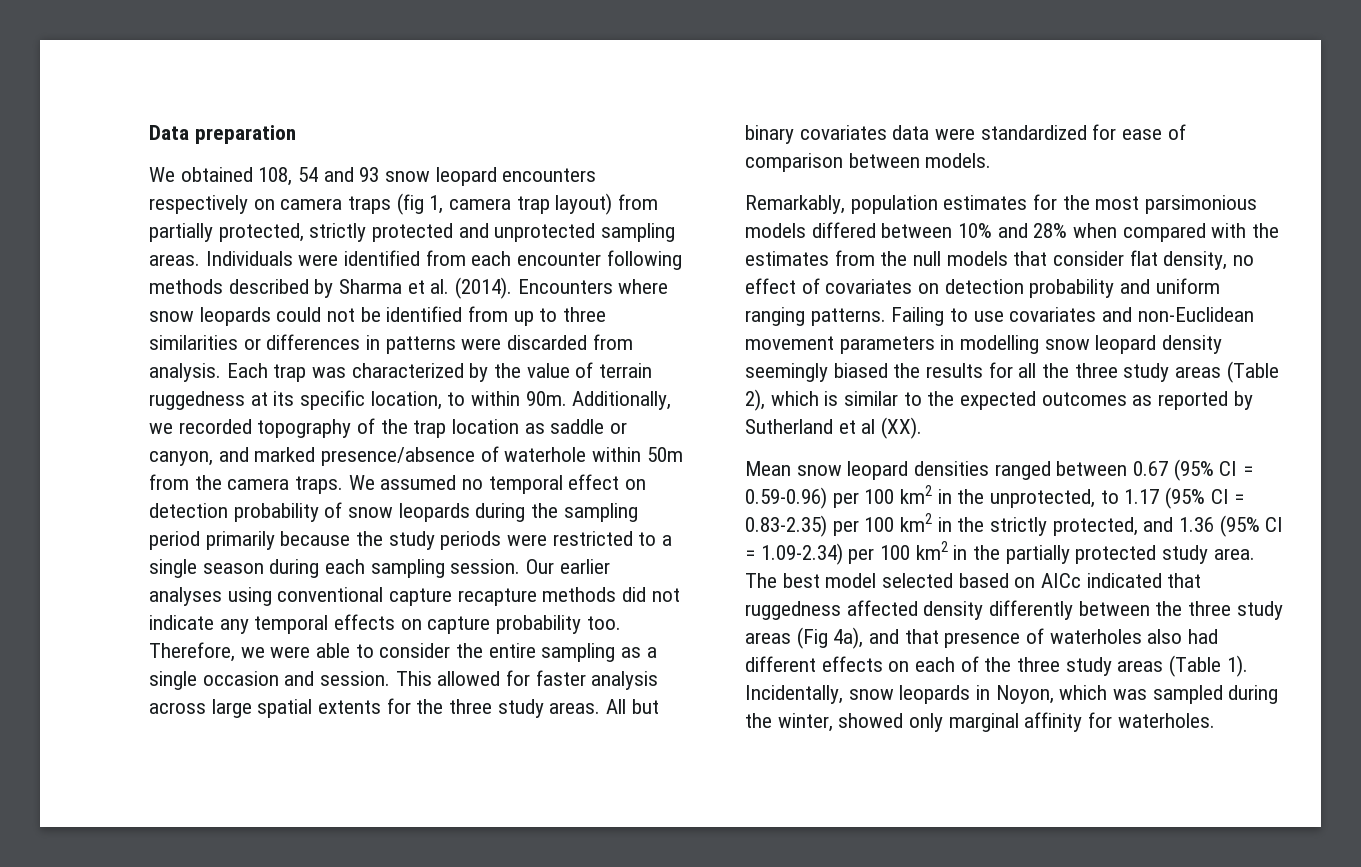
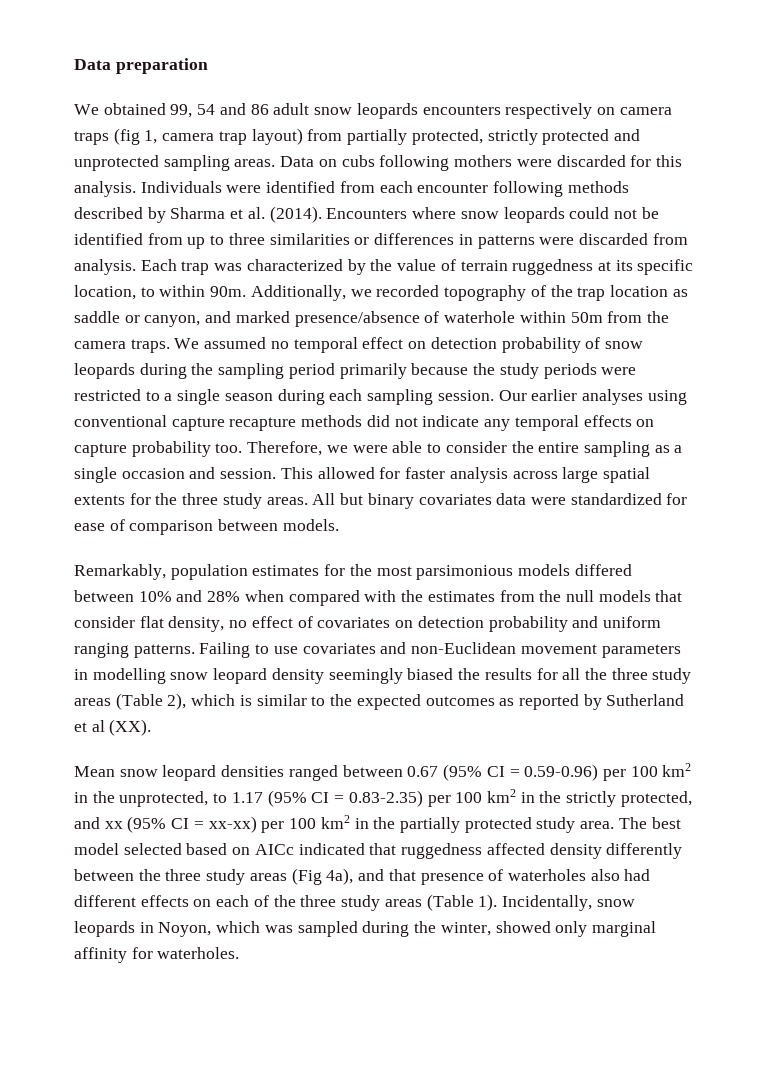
- We obtained 108, 54 and 93 snow leopard encounters respectively on camera traps (fig 1, camera trap layout) from partially protected, strictly protected and unprotected sampling areas.
+ We obtained 99, 54 and 86 adult snow leopards encounters respectively on camera traps (fig 1, camera trap layout) from partially protected, strictly protected and unprotected sampling areas.
+ Data on cubs following mothers were discarded for this analysis.
- Mean snow leopard densities ranged between 0.67 (95% CI = 0.59-0.96) per 100 km2 in the unprotected, to 1.17 (95% CI = 0.83-2.35) per 100 km2 in the strictly protected, and 1.36 (95% CI = 1.09-2.34) per 100 km2 in the partially protected study area.
+ Mean snow leopard densities ranged between 0.67 (95% CI = 0.59-0.96) per 100 km2 in the unprotected, to 1.17 (95% CI = 0.83-2.35) per 100 km2 in the strictly protected, and xx (95% CI = xx-xx) per 100 km2 in the partially protected study area.

